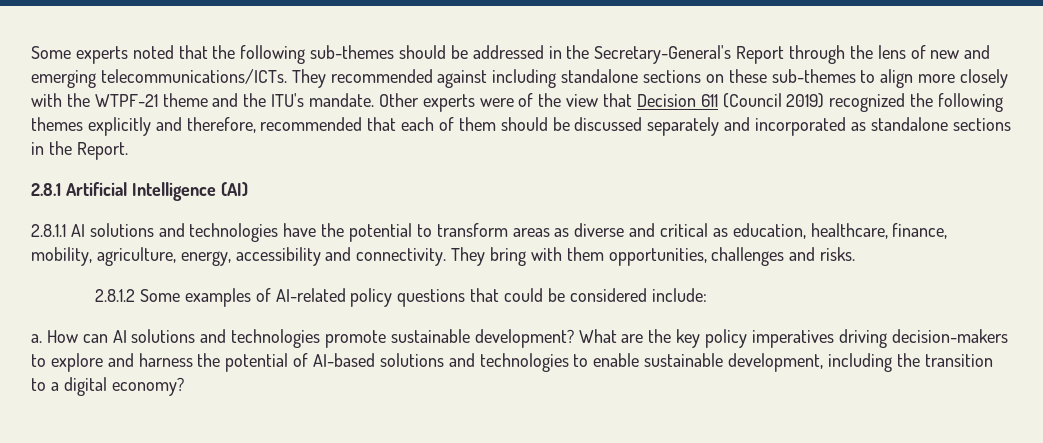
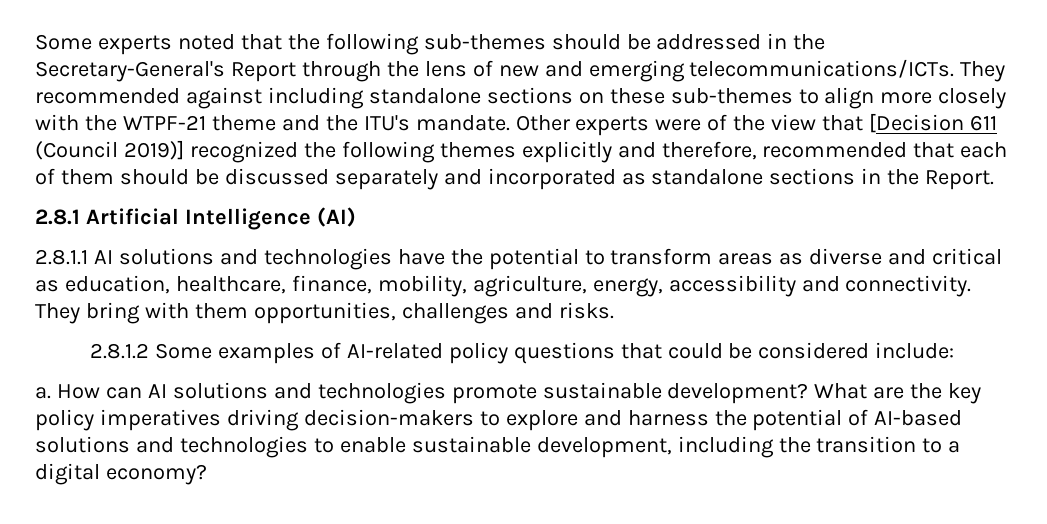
- Other experts were of the view that Decision 611 (Council 2019) recognized the following themes explicitly and therefore, recommended that each of them should be discussed separately and incorporated as standalone sections in the Report.
+ Other experts were of the view that [Decision 611 (Council 2019)] recognized the following themes explicitly and therefore, recommended that each of them should be discussed separately and incorporated as standalone sections in the Report.

